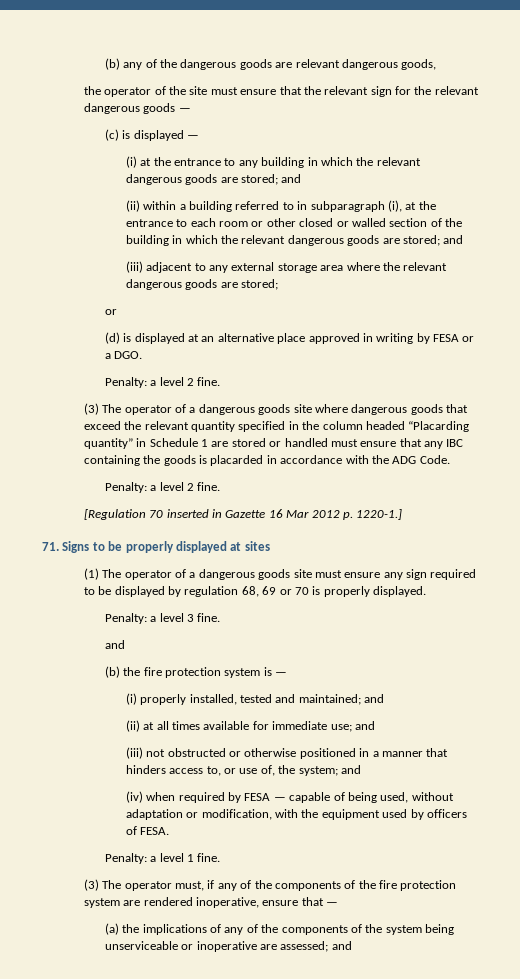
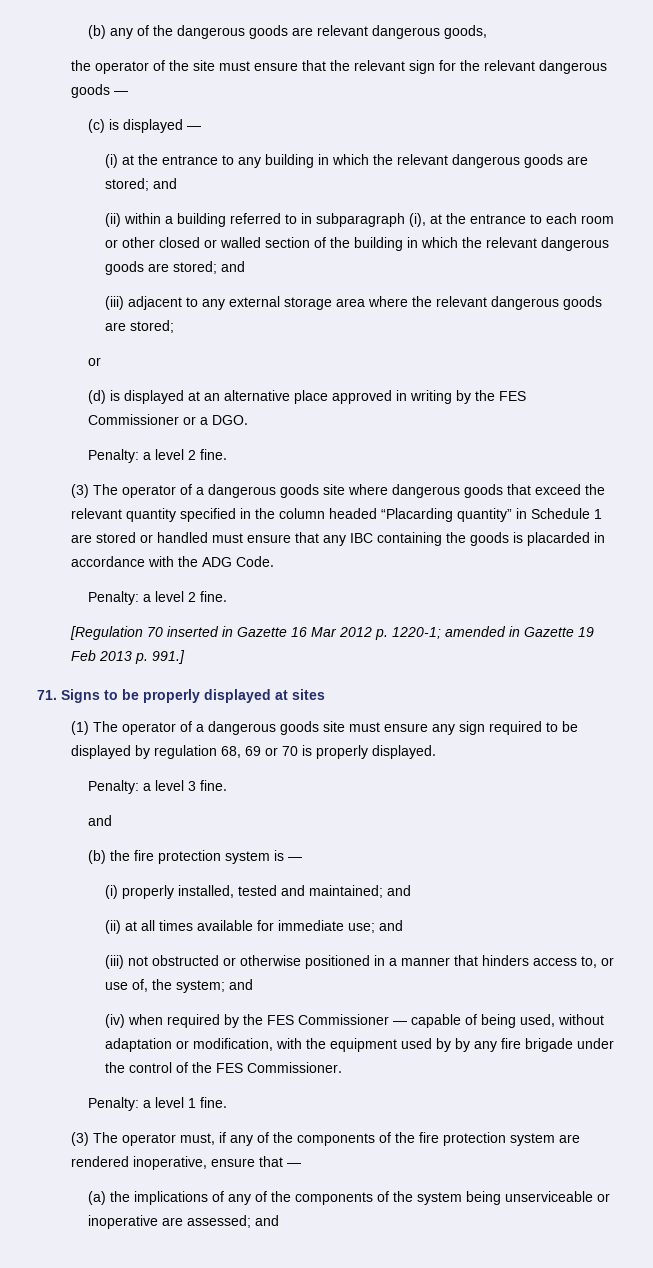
- (d) is displayed at an alternative place approved in writing by FESA or a DGO.
+ (d) is displayed at an alternative place approved in writing by the FES Commissioner or a DGO.
- [Regulation 70 inserted in Gazette 16 Mar 2012 p. 1220-1.]
+ [Regulation 70 inserted in Gazette 16 Mar 2012 p. 1220-1; amended in Gazette 19 Feb 2013 p. 991.]
- (iv) when required by FESA — capable of being used, without adaptation or modification, with the equipment used by officers of FESA.
+ (iv) when required by the FES Commissioner — capable of being used, without adaptation or modification, with the equipment used by by any fire brigade under the control of the FES Commissioner.

